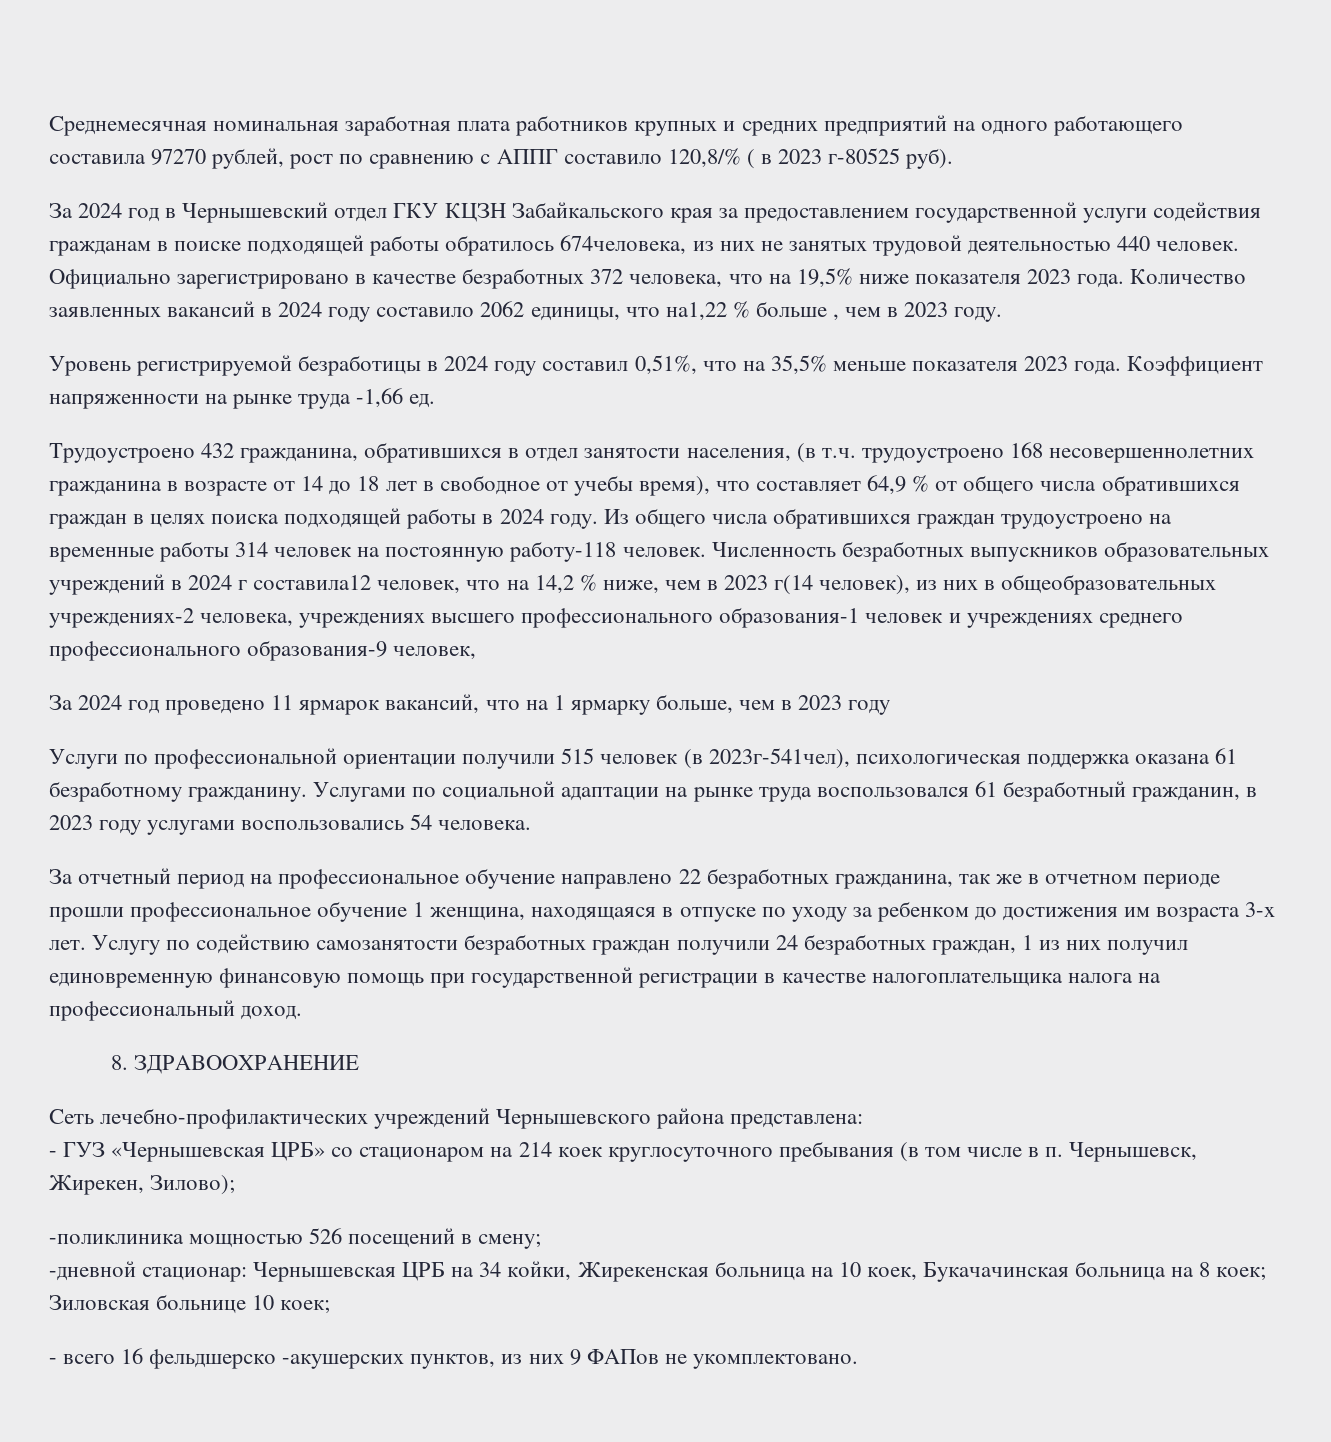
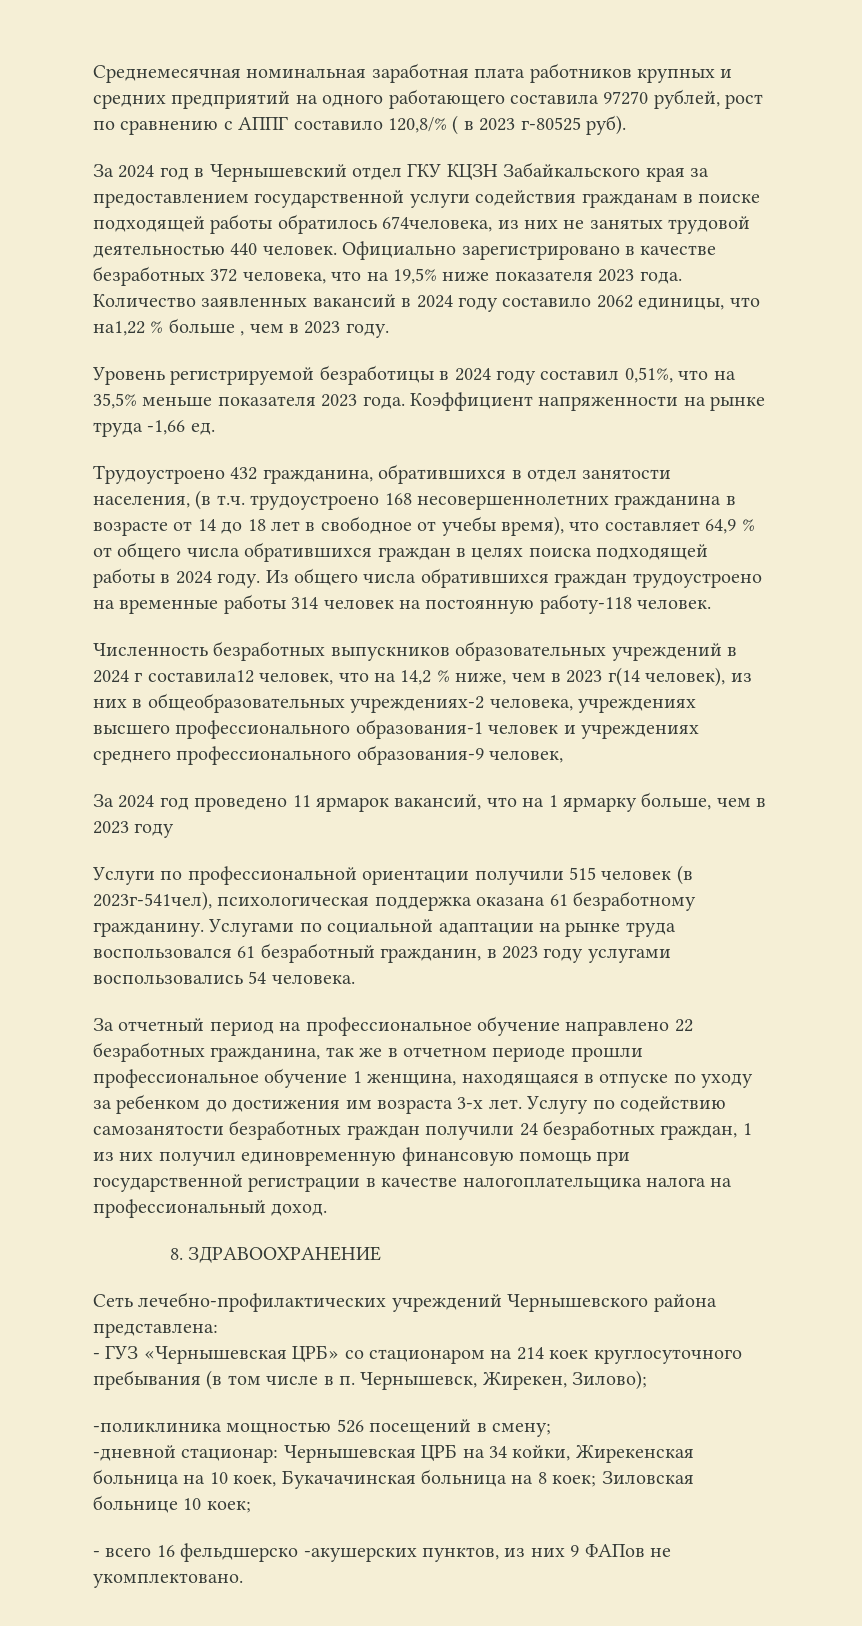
- Из общего числа обратившихся граждан трудоустроено на временные работы 314 человек на постоянную работу-118 человек. Численность безработных выпускников образовательных учреждений в 2024 г составила12 человек, что на 14,2 % ниже, чем в 2023 г(14 человек), из них в общеобразовательных учреждениях-2 человека, учреждениях высшего профессионального образования-1 человек и учреждениях среднего профессионального образования-9 человек,
+ Из общего числа обратившихся граждан трудоустроено на временные работы 314 человек на постоянную работу-118 человек.
+ Численность безработных выпускников образовательных учреждений в 2024 г составила12 человек, что на 14,2 % ниже, чем в 2023 г(14 человек), из них в общеобразовательных учреждениях-2 человека, учреждениях высшего профессионального образования-1 человек и учреждениях среднего профессионального образования-9 человек,

